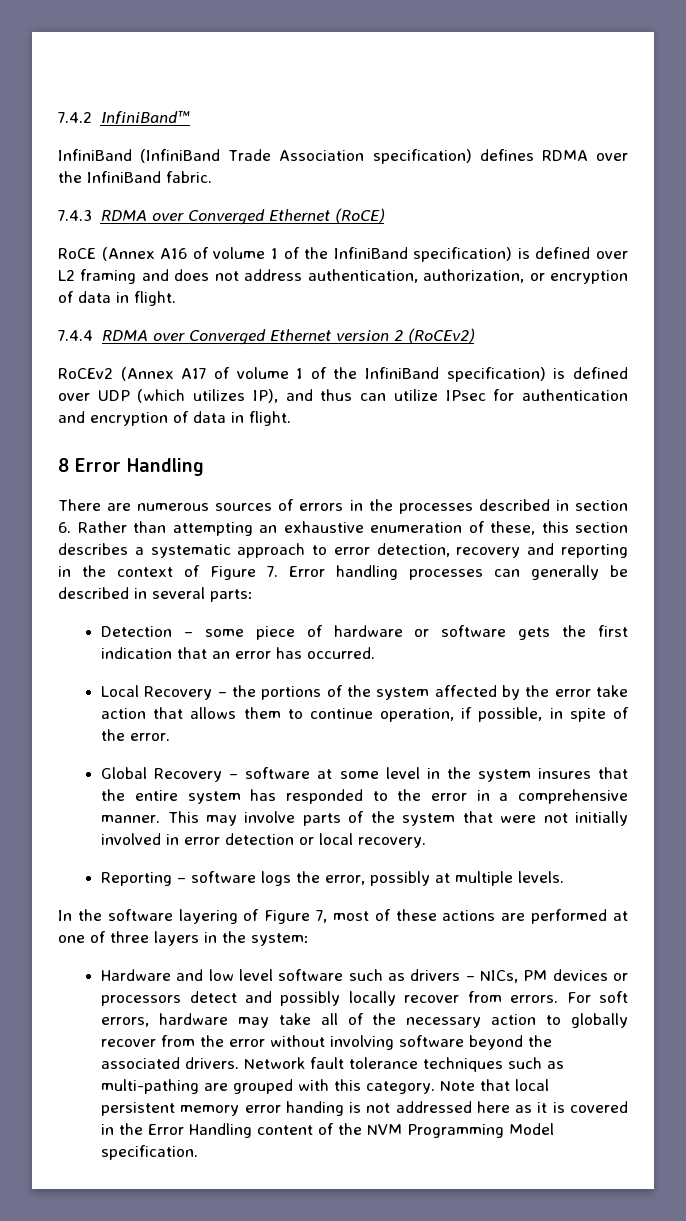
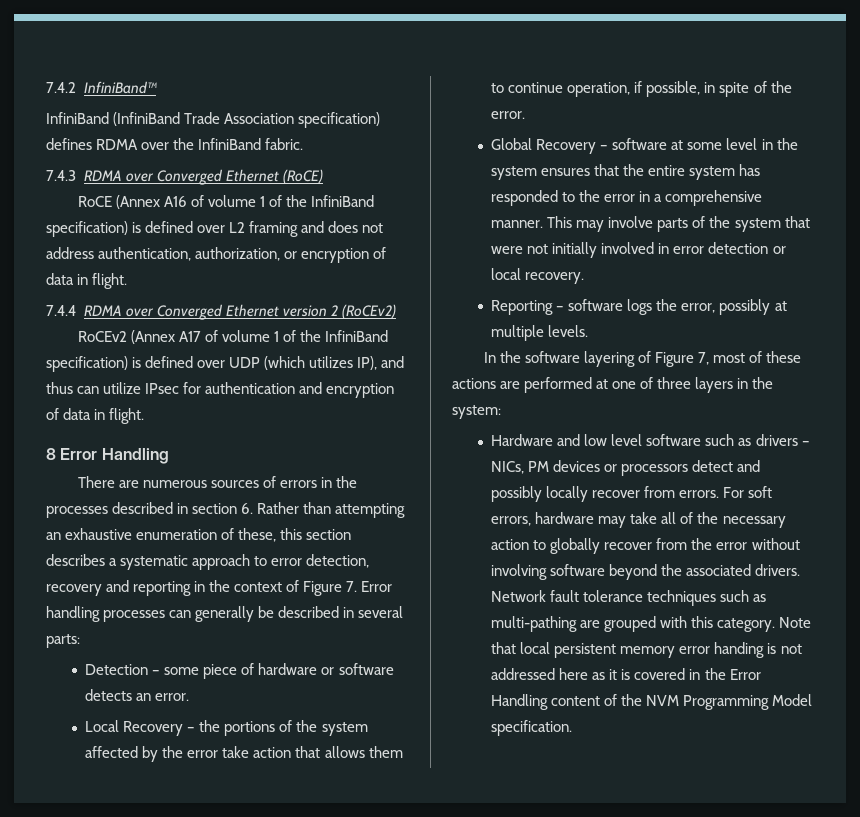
- Detection – some piece of hardware or software gets the first indication that an error has occurred.
+ Detection – some piece of hardware or software detects an error.
- Global Recovery – software at some level in the system insures that the entire system has responded to the error in a comprehensive manner.
+ Global Recovery – software at some level in the system ensures that the entire system has responded to the error in a comprehensive manner.

